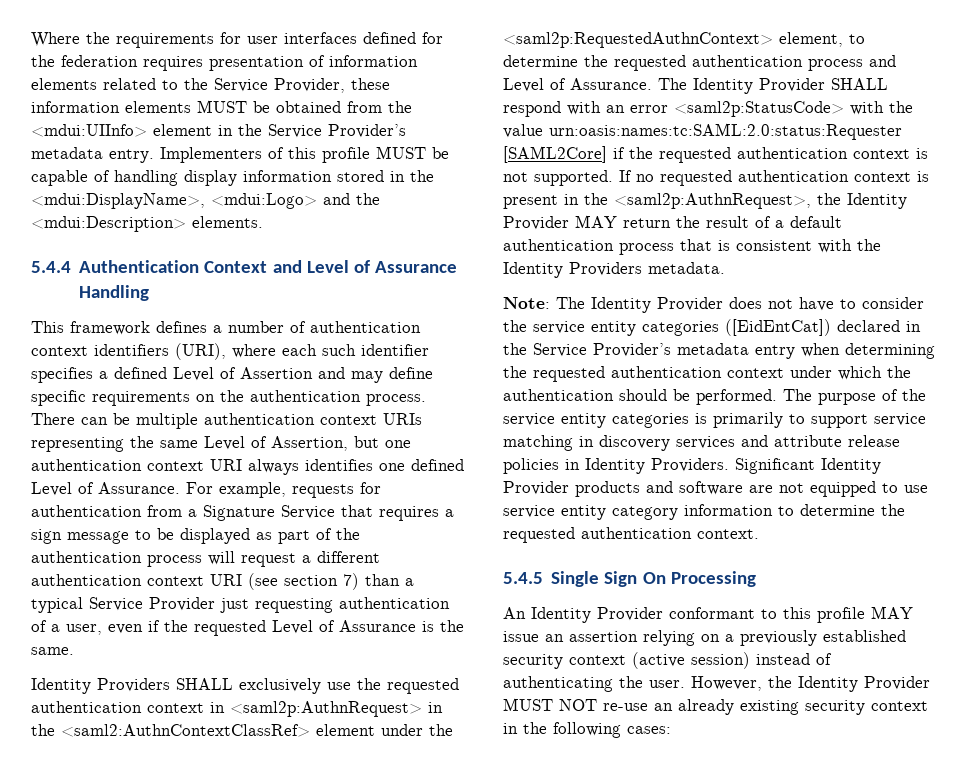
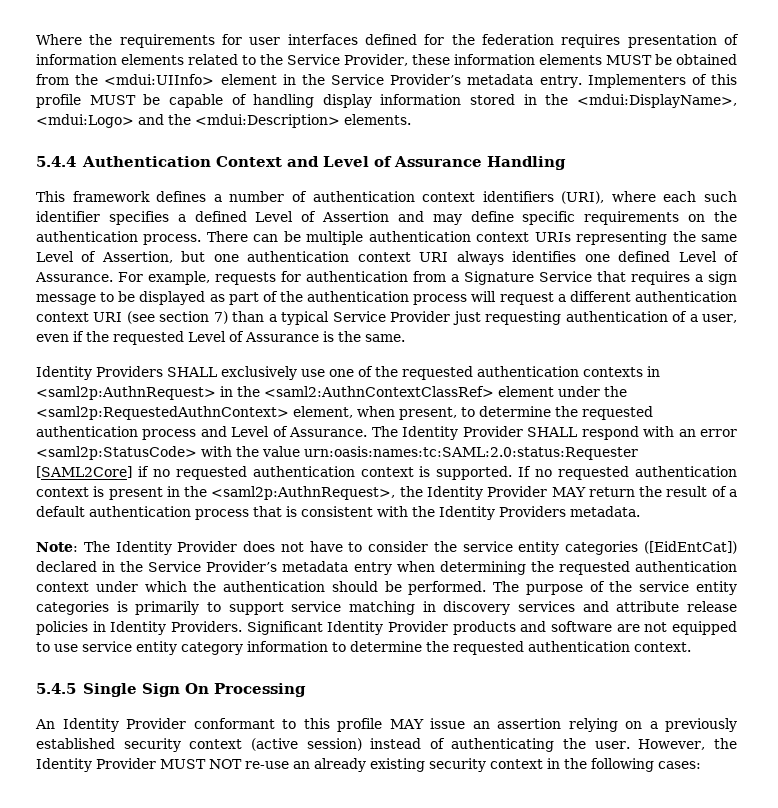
- Identity Providers SHALL exclusively use the requested authentication context in <saml2p:AuthnRequest> in the <saml2:AuthnContextClassRef> element under the <saml2p:RequestedAuthnContext> element, to determine the requested authentication process and Level of Assurance.
+ Identity Providers SHALL exclusively use one of the requested authentication contexts in <saml2p:AuthnRequest> in the <saml2:AuthnContextClassRef> element under the <saml2p:RequestedAuthnContext> element, when present, to determine the requested authentication process and Level of Assurance.
- The Identity Provider SHALL respond with an error <saml2p:StatusCode> with the value urn:oasis:names:tc:SAML:2.0:status:Requester [SAML2Core] if the requested authentication context is not supported.
+ The Identity Provider SHALL respond with an error <saml2p:StatusCode> with the value urn:oasis:names:tc:SAML:2.0:status:Requester [SAML2Core] if no requested authentication context is supported.

